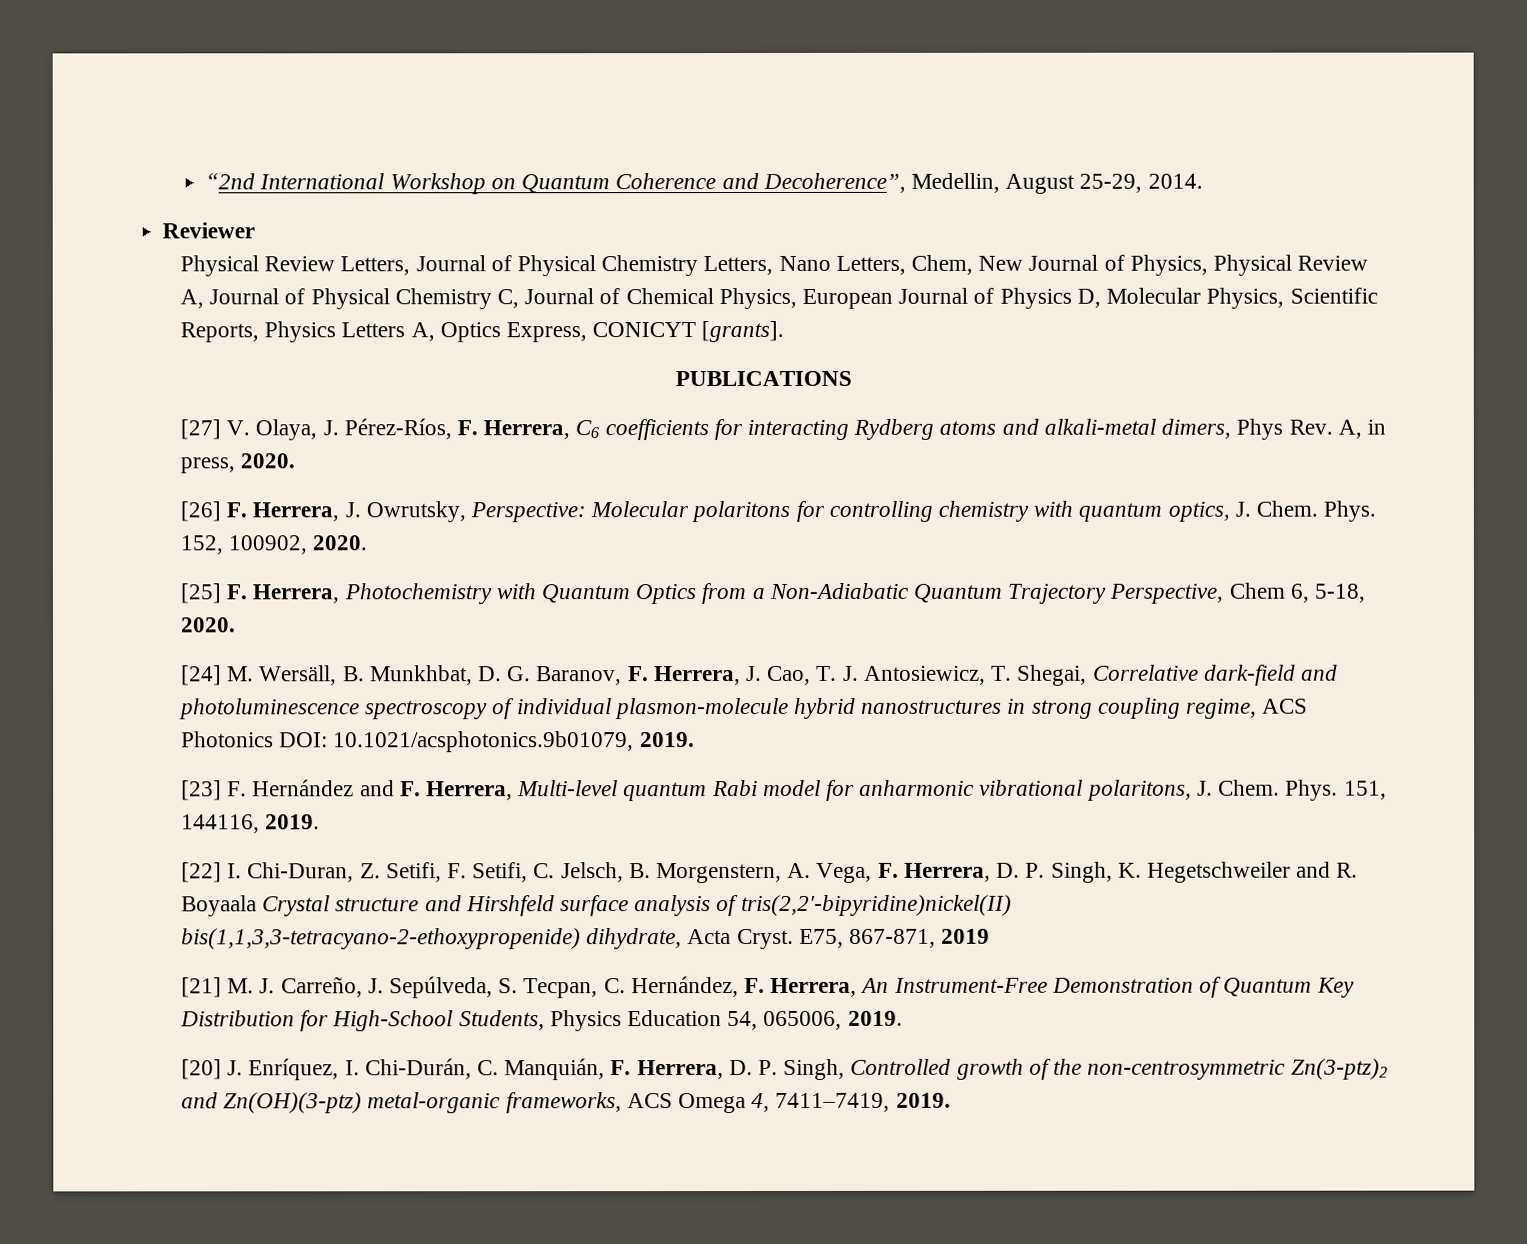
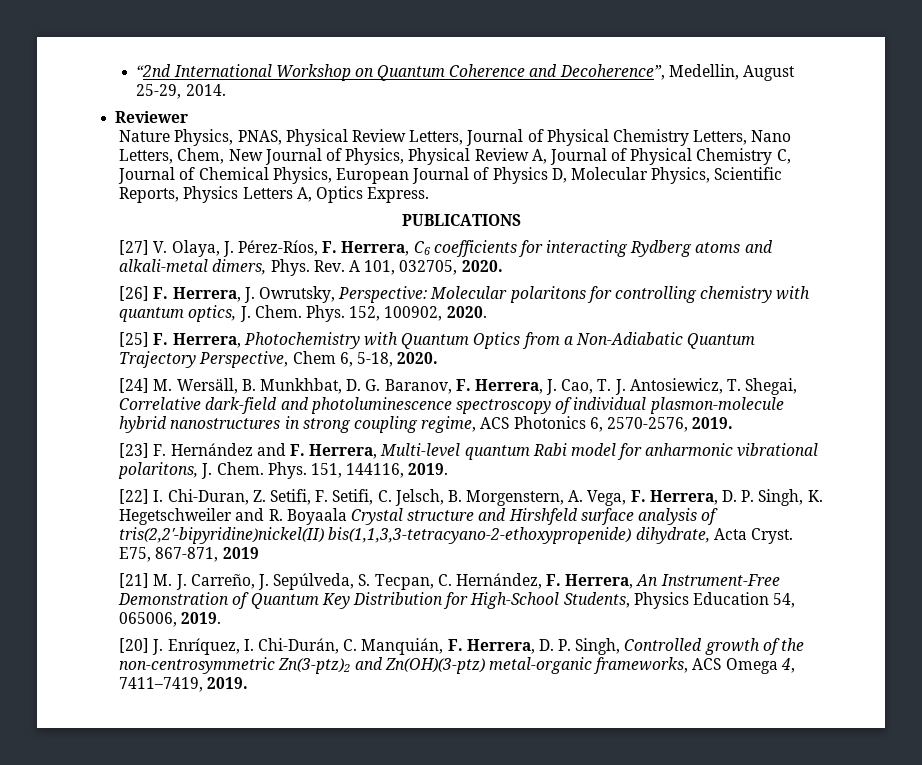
- Physical Review Letters, Journal of Physical Chemistry Letters, Nano Letters, Chem, New Journal of Physics, Physical Review A, Journal of Physical Chemistry C, Journal of Chemical Physics, European Journal of Physics D, Molecular Physics, Scientific Reports, Physics Letters A, Optics Express, CONICYT [grants].
+ Nature Physics, PNAS, Physical Review Letters, Journal of Physical Chemistry Letters, Nano Letters, Chem, New Journal of Physics, Physical Review A, Journal of Physical Chemistry C, Journal of Chemical Physics, European Journal of Physics D, Molecular Physics, Scientific Reports, Physics Letters A, Optics Express.
- [27] V. Olaya, J. Pérez-Ríos, F. Herrera, C6 coefficients for interacting Rydberg atoms and alkali-metal dimers, Phys Rev. A, in press, 2020.
+ [27] V. Olaya, J. Pérez-Ríos, F. Herrera, C6 coefficients for interacting Rydberg atoms and alkali-metal dimers, Phys. Rev. A 101, 032705, 2020.
- [24] M. Wersäll, B. Munkhbat, D. G. Baranov, F. Herrera, J. Cao, T. J. Antosiewicz, T. Shegai, Correlative dark-field and photoluminescence spectroscopy of individual plasmon-molecule hybrid nanostructures in strong coupling regime, ACS Photonics DOI: 10.1021/acsphotonics.9b01079, 2019.
+ [24] M. Wersäll, B. Munkhbat, D. G. Baranov, F. Herrera, J. Cao, T. J. Antosiewicz, T. Shegai, Correlative dark-field and photoluminescence spectroscopy of individual plasmon-molecule hybrid nanostructures in strong coupling regime, ACS Photonics 6, 2570-2576, 2019.

